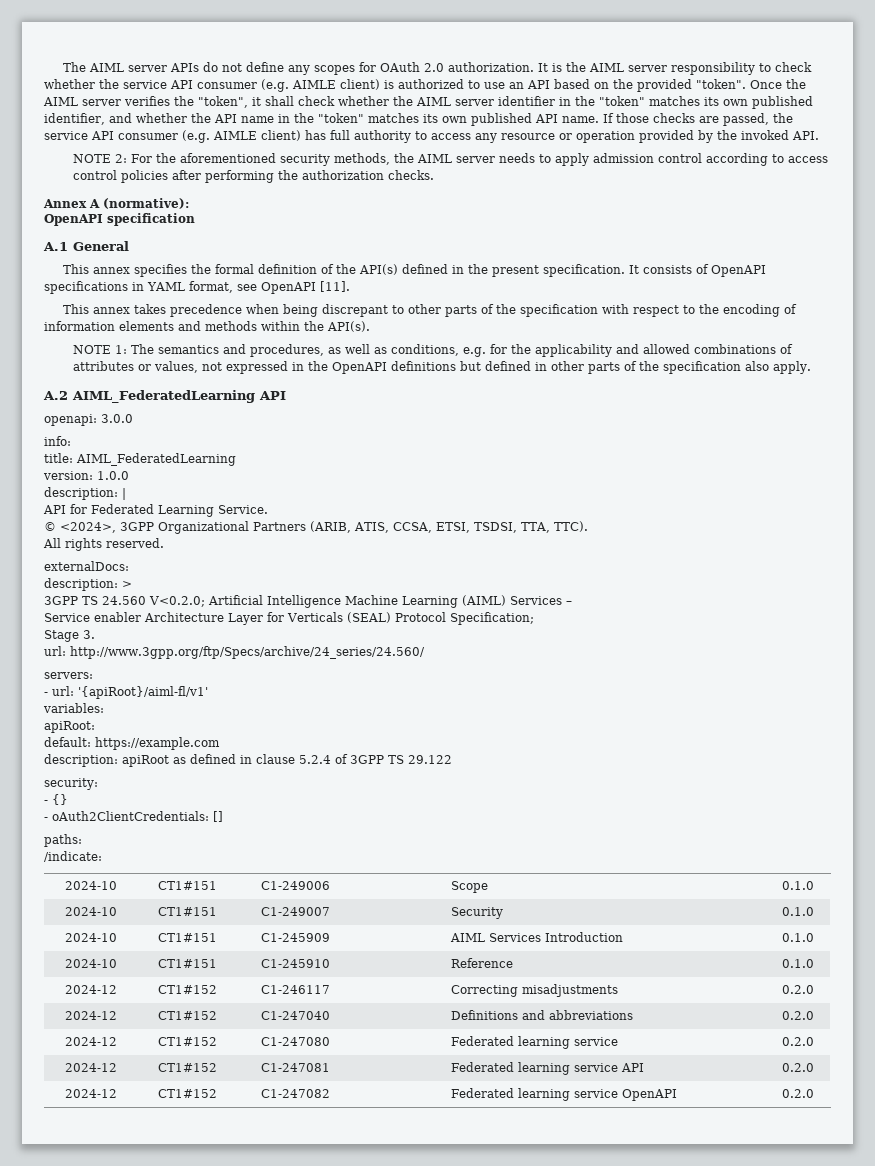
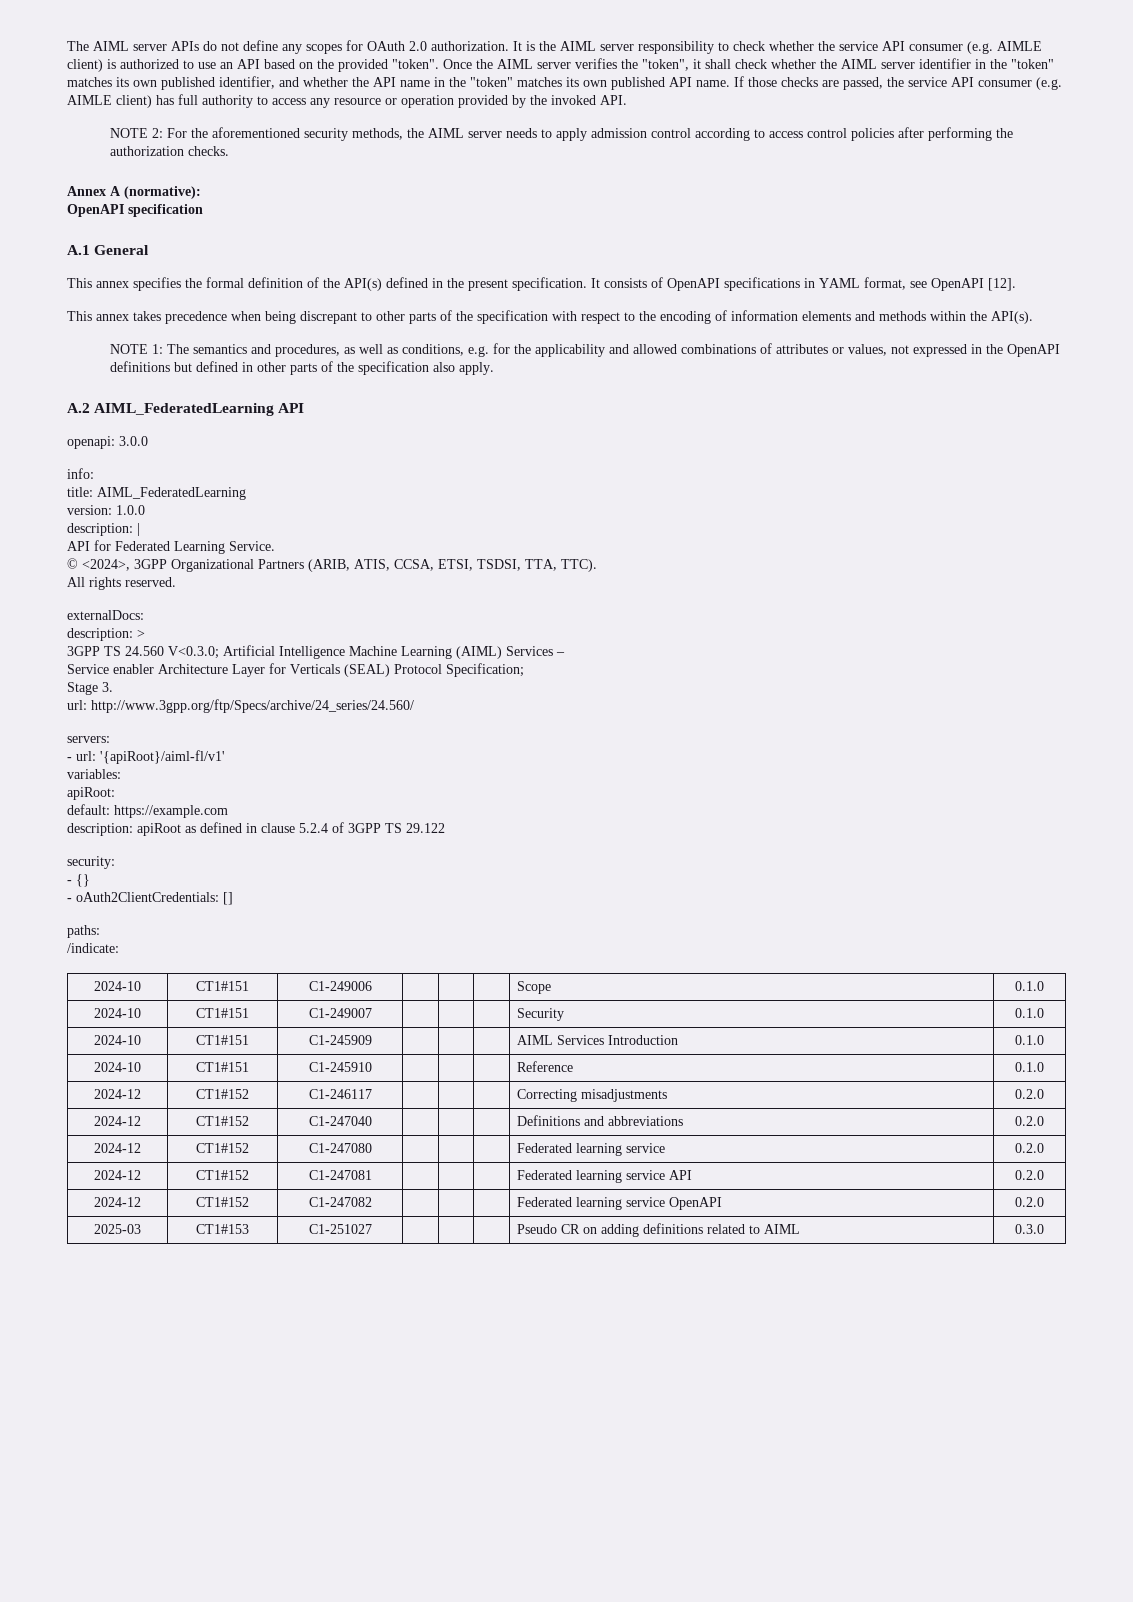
- It consists of OpenAPI specifications in YAML format, see OpenAPI [11].
+ It consists of OpenAPI specifications in YAML format, see OpenAPI [12].
- 3GPP TS 24.560 V<0.2.0; Artificial Intelligence Machine Learning (AIML) Services –
+ 3GPP TS 24.560 V<0.3.0; Artificial Intelligence Machine Learning (AIML) Services –
+ 2025-03 | CT1#153 | C1-251027 | | | | Pseudo CR on adding definitions related to AIML | 0.3.0

